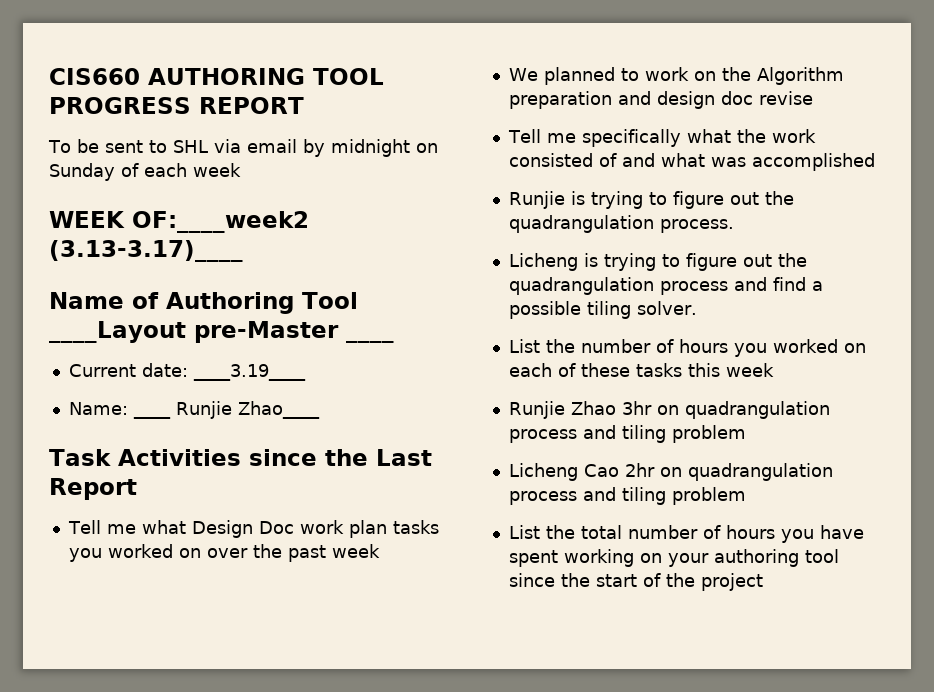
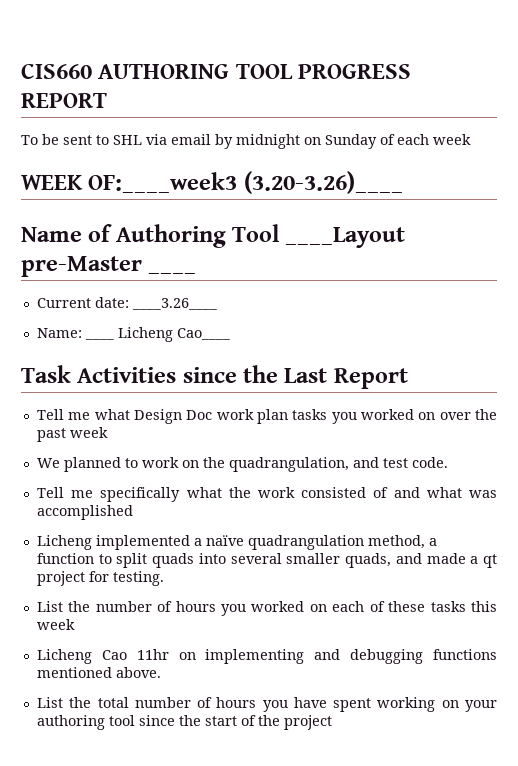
- WEEK OF:____week2 (3.13-3.17)____
+ WEEK OF:____week3 (3.20-3.26)____
- Current date: ____3.19____
+ Current date: ____3.26____
- Name: ____ Runjie Zhao____
+ Name: ____ Licheng Cao____
- We planned to work on the Algorithm preparation and design doc revise
+ We planned to work on the quadrangulation, and test code.
- Runjie is trying to figure out the quadrangulation process.
- Licheng is trying to figure out the quadrangulation process and find a possible tiling solver.
+ Licheng implemented a naïve quadrangulation method, a function to split quads into several smaller quads, and made a qt project for testing.
- Runjie Zhao 3hr on quadrangulation process and tiling problem
- Licheng Cao 2hr on quadrangulation process and tiling problem
+ Licheng Cao 11hr on implementing and debugging functions mentioned above.

